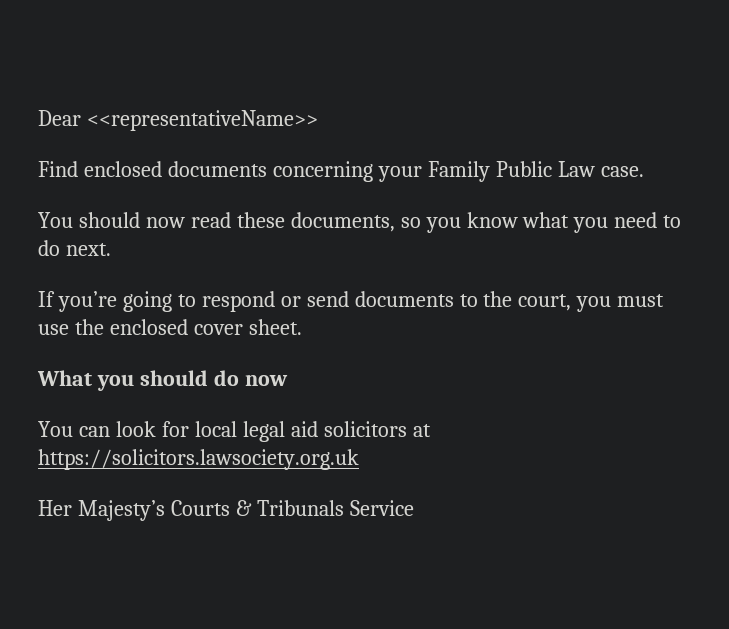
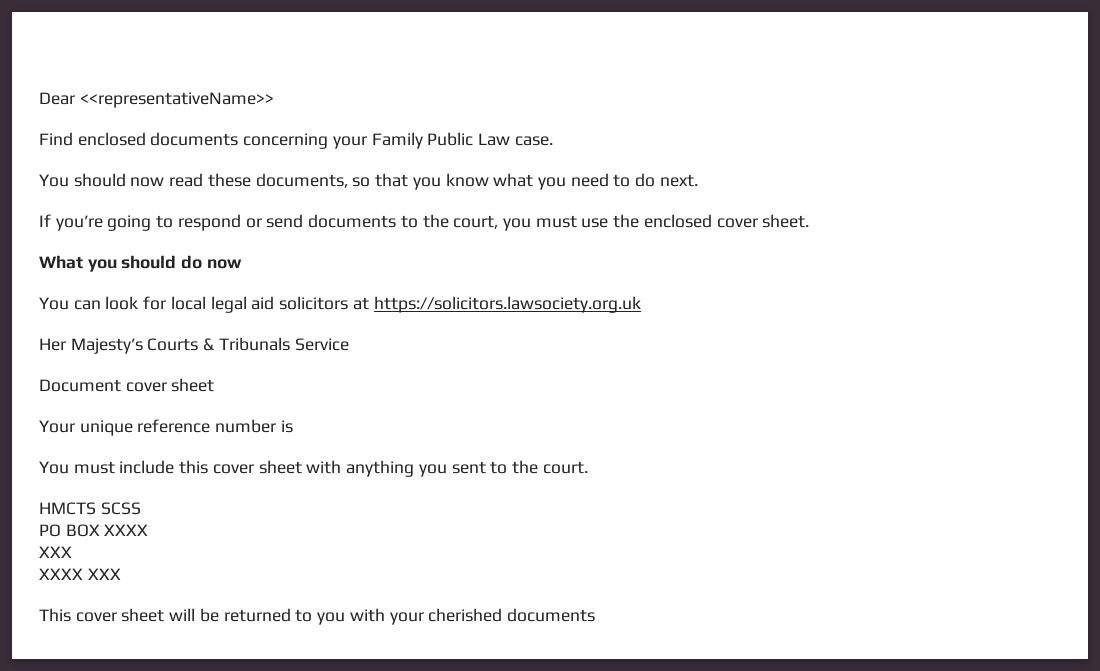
- You should now read these documents, so you know what you need to do next.
+ You should now read these documents, so that you know what you need to do next.
+ Document cover sheet
+ Your unique reference number is
+ You must include this cover sheet with anything you sent to the court.
+ HMCTS SCSS
+ PO BOX XXXX
+ XXX
+ XXXX XXX
+ This cover sheet will be returned to you with your cherished documents

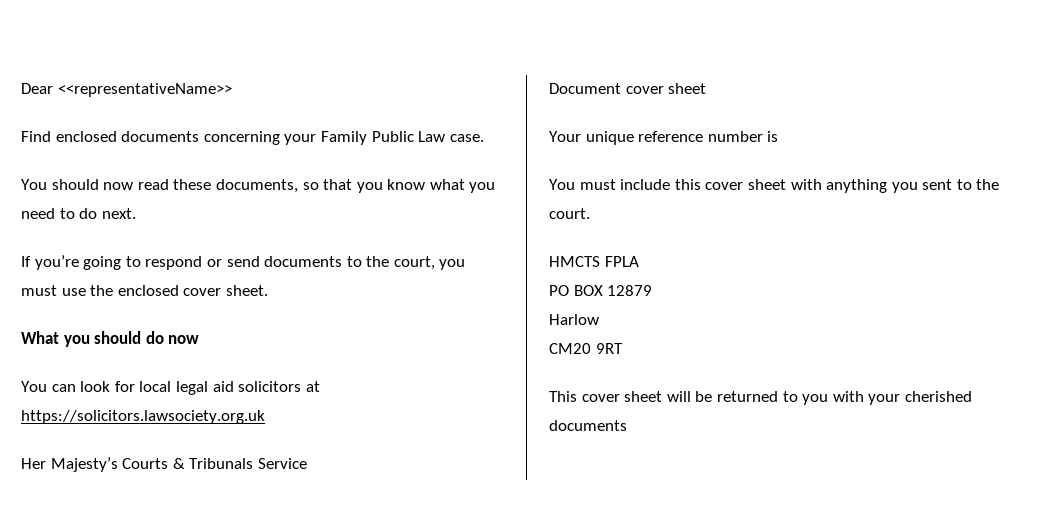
- HMCTS SCSS
+ HMCTS FPLA
- PO BOX XXXX
- XXX
- XXXX XXX
+ PO BOX 12879
+ Harlow
+ CM20 9RT

